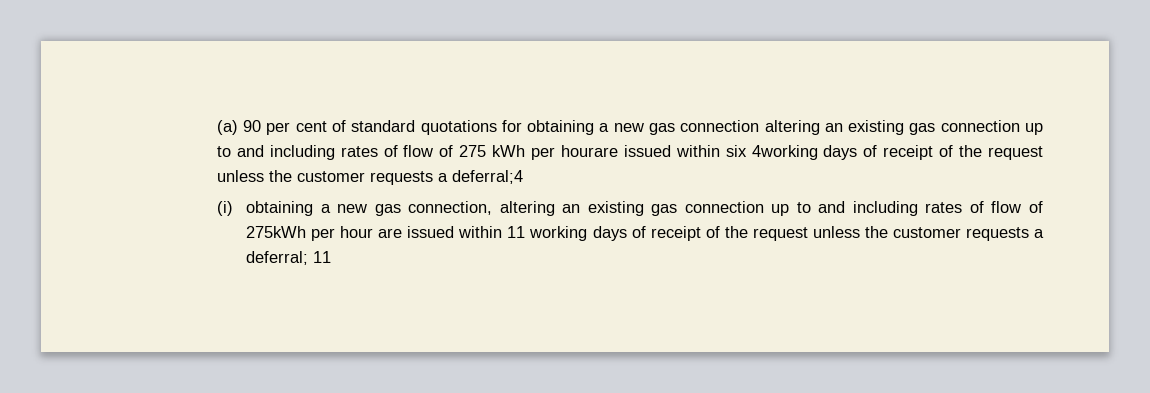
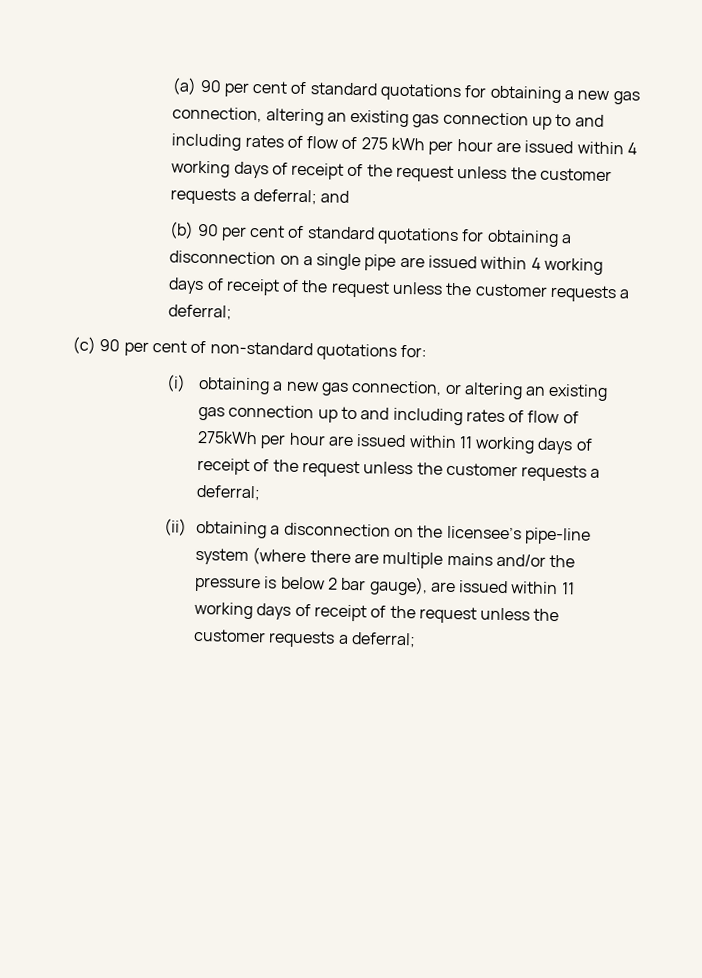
- (a) 90 per cent of standard quotations for obtaining a new gas connection altering an existing gas connection up to and including rates of flow of 275 kWh per hourare issued within six 4working days of receipt of the request unless the customer requests a deferral;4
+ (a) 90 per cent of standard quotations for obtaining a new gas connection, altering an existing gas connection up to and including rates of flow of 275 kWh per hour are issued within 4 working days of receipt of the request unless the customer requests a deferral; and
+ (b) 90 per cent of standard quotations for obtaining a disconnection on a single pipe are issued within 4 working days of receipt of the request unless the customer requests a deferral;
+ (c) 90 per cent of non-standard quotations for:
- (i) obtaining a new gas connection, altering an existing gas connection up to and including rates of flow of 275kWh per hour are issued within 11 working days of receipt of the request unless the customer requests a deferral; 11
+ (i) obtaining a new gas connection, or altering an existing gas connection up to and including rates of flow of 275kWh per hour are issued within 11 working days of receipt of the request unless the customer requests a deferral;
+ (ii) obtaining a disconnection on the licensee’s pipe-line system (where there are multiple mains and/or the pressure is below 2 bar gauge), are issued within 11 working days of receipt of the request unless the customer requests a deferral;

